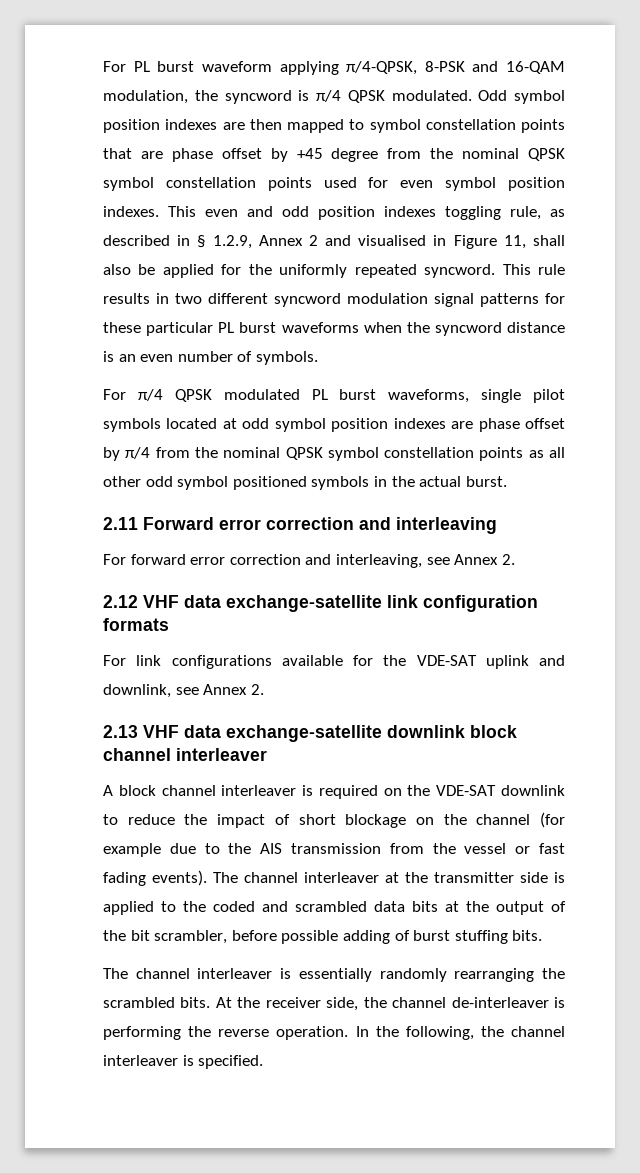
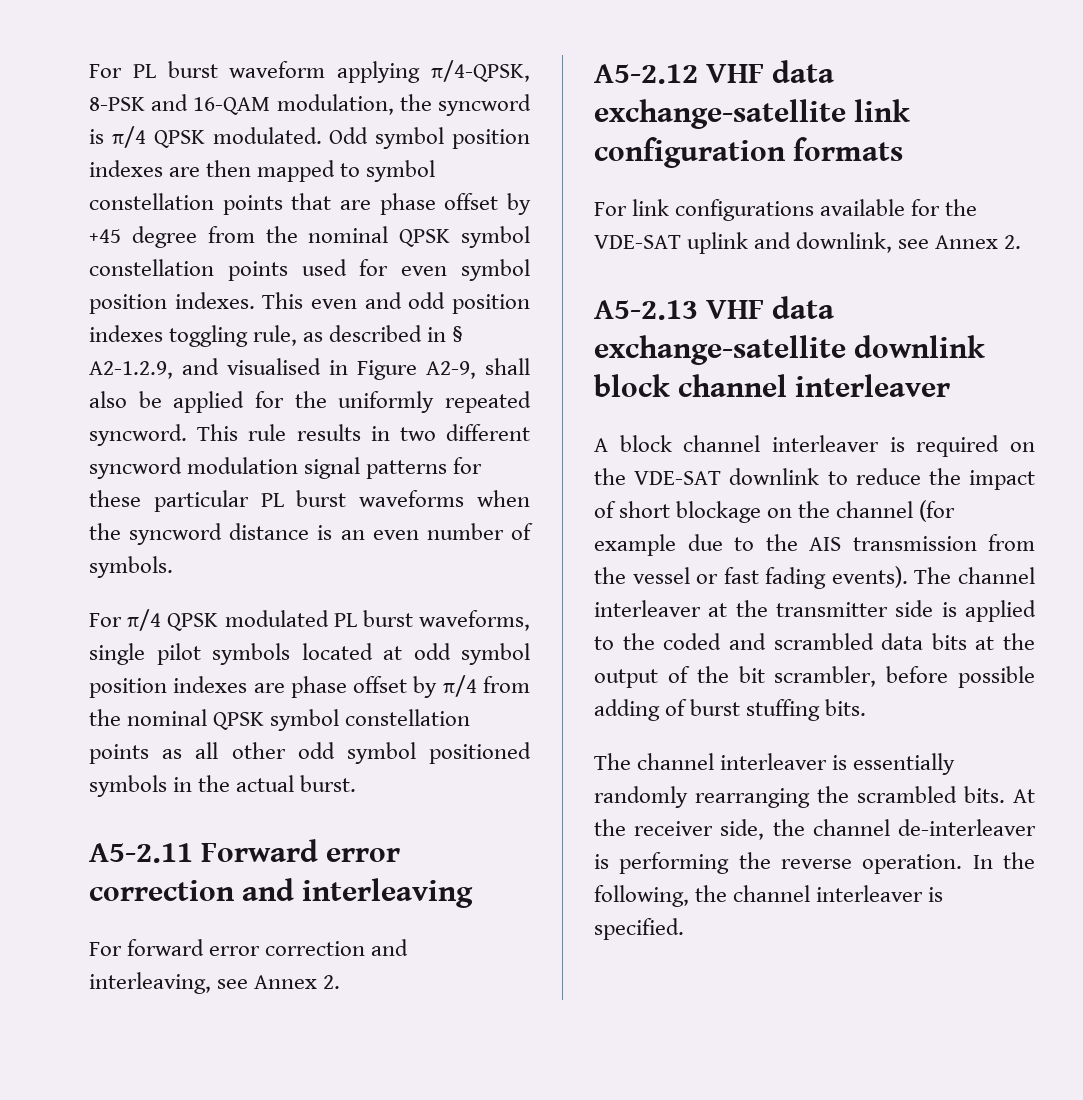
- This even and odd position indexes toggling rule, as described in § 1.2.9, Annex 2 and visualised in Figure 11, shall also be applied for the uniformly repeated syncword.
+ This even and odd position indexes toggling rule, as described in § A2-1.2.9, and visualised in Figure A2-9, shall also be applied for the uniformly repeated syncword.
- 2.11 Forward error correction and interleaving
+ A5-2.11 Forward error correction and interleaving
- 2.12 VHF data exchange-satellite link configuration formats
+ A5-2.12 VHF data exchange-satellite link configuration formats
- 2.13 VHF data exchange-satellite downlink block channel interleaver
+ A5-2.13 VHF data exchange-satellite downlink block channel interleaver

